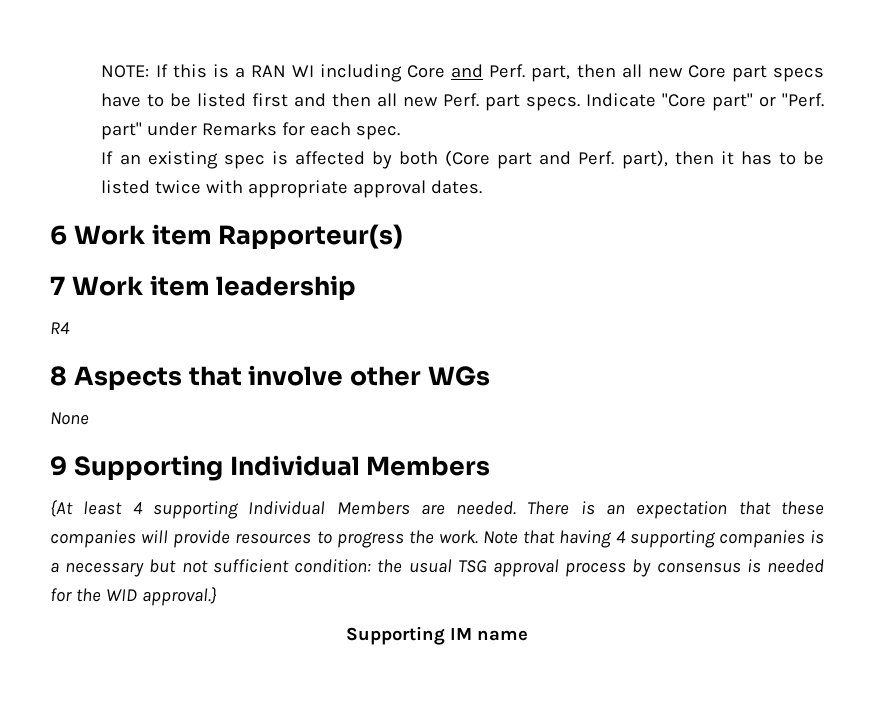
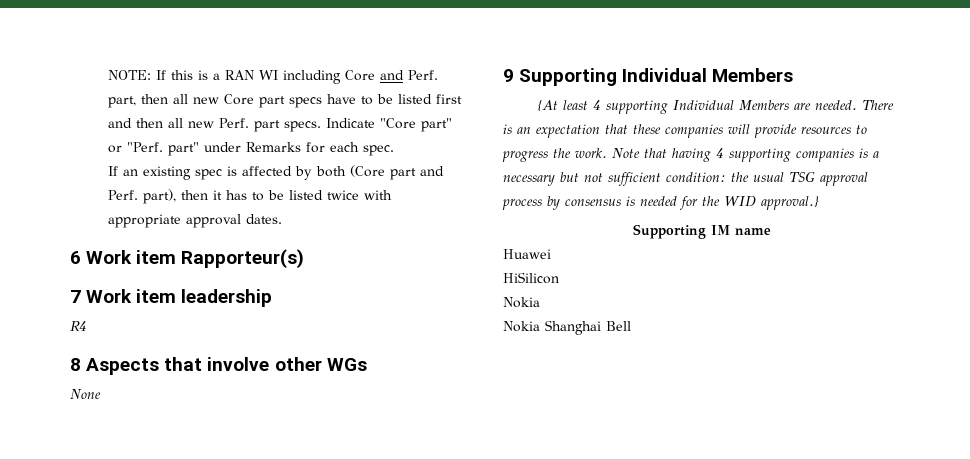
+ Huawei
+ HiSilicon
+ Nokia
+ Nokia Shanghai Bell

